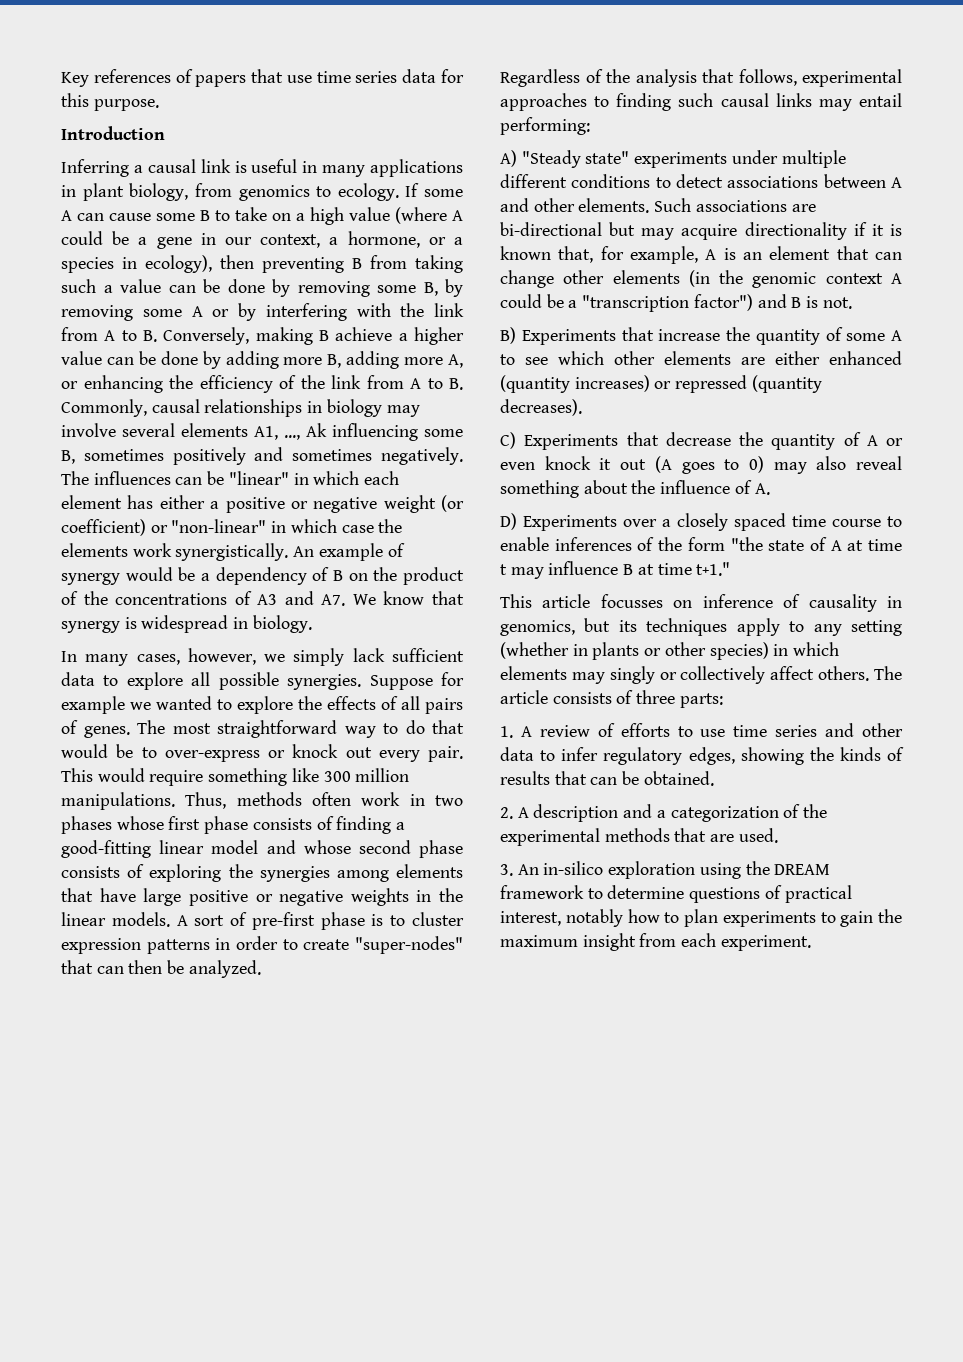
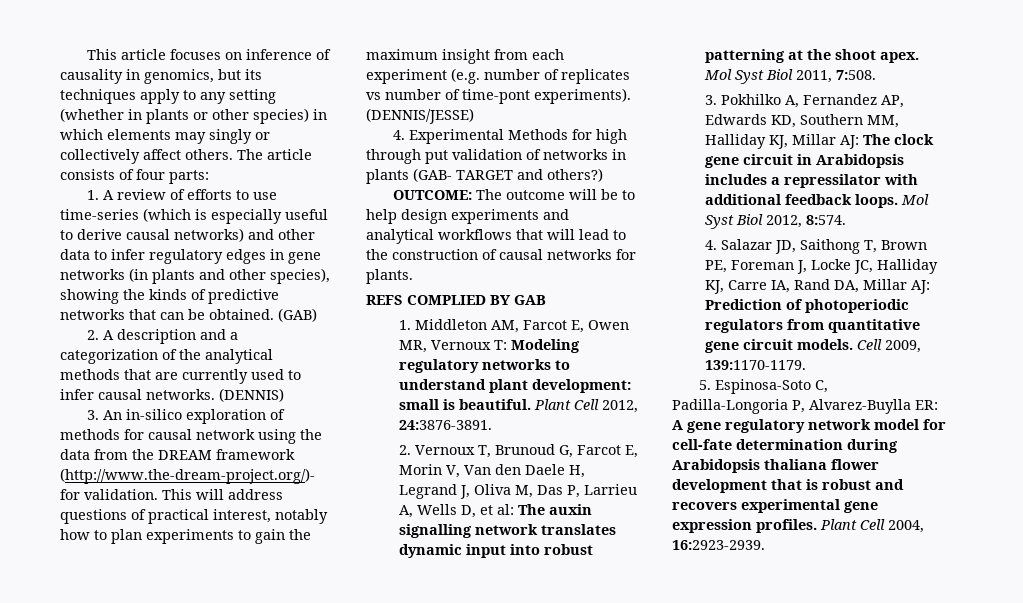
- Key references of papers that use time series data for this purpose.
- Introduction
- Inferring a causal link is useful in many applications in plant biology, from genomics to ecology. If some A can cause some B to take on a high value (where A could be a gene in our context, a hormone, or a species in ecology), then preventing B from taking such a value can be done by removing some B, by removing some A or by interfering with the link from A to B. Conversely, making B achieve a higher value can be done by adding more B, adding more A, or enhancing the efficiency of the link from A to B. Commonly, causal relationships in biology may involve several elements A1, ..., Ak influencing some B, sometimes positively and sometimes negatively. The influences can be "linear" in which each element has either a positive or negative weight (or coefficient) or "non-linear" in which case the elements work synergistically. An example of synergy would be a dependency of B on the product of the concentrations of A3 and A7. We know that synergy is widespread in biology.
- In many cases, however, we simply lack sufficient data to explore all possible synergies. Suppose for example we wanted to explore the effects of all pairs of genes. The most straightforward way to do that would be to over-express or knock out every pair. This would require something like 300 million manipulations. Thus, methods often work in two phases whose first phase consists of finding a good-fitting linear model and whose second phase consists of exploring the synergies among elements that have large positive or negative weights in the linear models. A sort of pre-first phase is to cluster expression patterns in order to create "super-nodes" that can then be analyzed.
- Regardless of the analysis that follows, experimental approaches to finding such causal links may entail performing:
- A) "Steady state" experiments under multiple different conditions to detect associations between A and other elements. Such associations are bi-directional but may acquire directionality if it is known that, for example, A is an element that can change other elements (in the genomic context A could be a "transcription factor") and B is not.
- B) Experiments that increase the quantity of some A to see which other elements are either enhanced (quantity increases) or repressed (quantity decreases).
- C) Experiments that decrease the quantity of A or even knock it out (A goes to 0) may also reveal something about the influence of A.
- D) Experiments over a closely spaced time course to enable inferences of the form "the state of A at time t may influence B at time t+1."
- This article focusses on inference of causality in genomics, but its techniques apply to any setting (whether in plants or other species) in which elements may singly or collectively affect others.
+ This article focuses on inference of causality in genomics, but its techniques apply to any setting (whether in plants or other species) in which elements may singly or collectively affect others.
- The article consists of three parts:
+ The article consists of four parts:
- 1. A review of efforts to use time series and other data to infer regulatory edges, showing the kinds of results that can be obtained.
+ 1. A review of efforts to use time-series (which is especially useful to derive causal networks) and other data to infer regulatory edges in gene networks (in plants and other species), showing the kinds of predictive networks that can be obtained. (GAB)
- 2. A description and a categorization of the experimental methods that are used.
- 3. An in-silico exploration using the DREAM framework to determine questions of practical interest, notably how to plan experiments to gain the maximum insight from each experiment.
+ 2. A description and a categorization of the analytical methods that are currently used to infer causal networks. (DENNIS)
+ 3. An in-silico exploration of methods for causal network using the data from the DREAM framework (http://www.the-dream-project.org/)- for validation. This will address questions of practical interest, notably how to plan experiments to gain the maximum insight from each experiment (e.g. number of replicates vs number of time-pont experiments). (DENNIS/JESSE)
+ 4. Experimental Methods for high through put validation of networks in plants (GAB- TARGET and others?)
+ OUTCOME: The outcome will be to help design experiments and analytical workflows that will lead to the construction of causal networks for plants.
+ REFS COMPLIED BY GAB
+ 1. Middleton AM, Farcot E, Owen MR, Vernoux T: Modeling regulatory networks to understand plant development: small is beautiful. Plant Cell 2012, 24:3876-3891.
+ 2. Vernoux T, Brunoud G, Farcot E, Morin V, Van den Daele H, Legrand J, Oliva M, Das P, Larrieu A, Wells D, et al: The auxin signalling network translates dynamic input into robust patterning at the shoot apex. Mol Syst Biol 2011, 7:508.
+ 3. Pokhilko A, Fernandez AP, Edwards KD, Southern MM, Halliday KJ, Millar AJ: The clock gene circuit in Arabidopsis includes a repressilator with additional feedback loops. Mol Syst Biol 2012, 8:574.
+ 4. Salazar JD, Saithong T, Brown PE, Foreman J, Locke JC, Halliday KJ, Carre IA, Rand DA, Millar AJ: Prediction of photoperiodic regulators from quantitative gene circuit models. Cell 2009, 139:1170-1179.
+ 5. Espinosa-Soto C, Padilla-Longoria P, Alvarez-Buylla ER: A gene regulatory network model for cell-fate determination during Arabidopsis thaliana flower development that is robust and recovers experimental gene expression profiles. Plant Cell 2004, 16:2923-2939.

